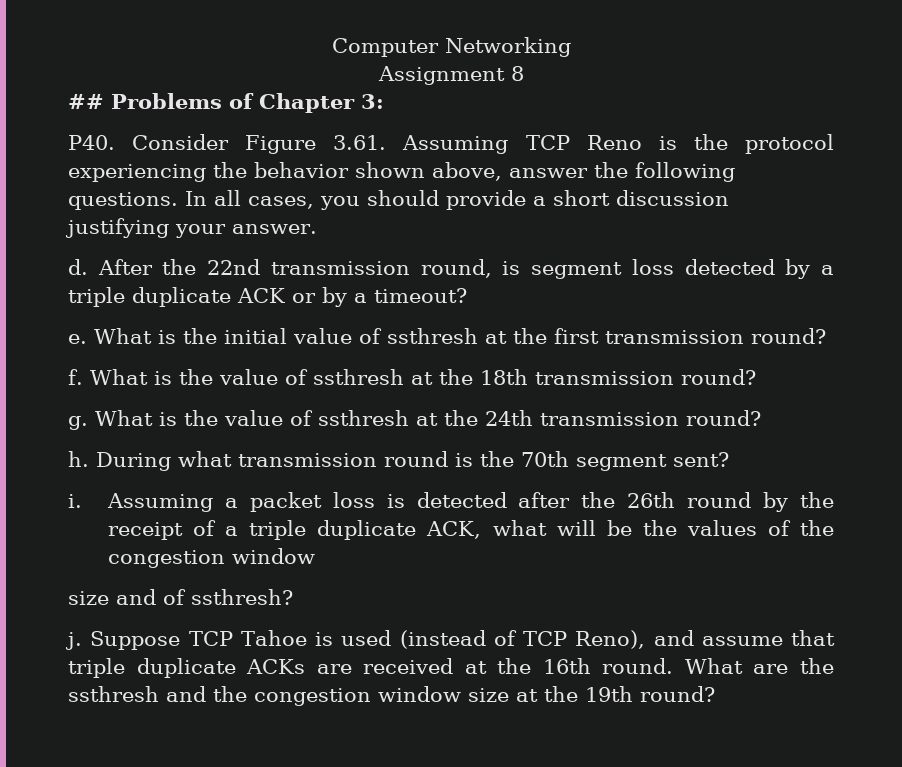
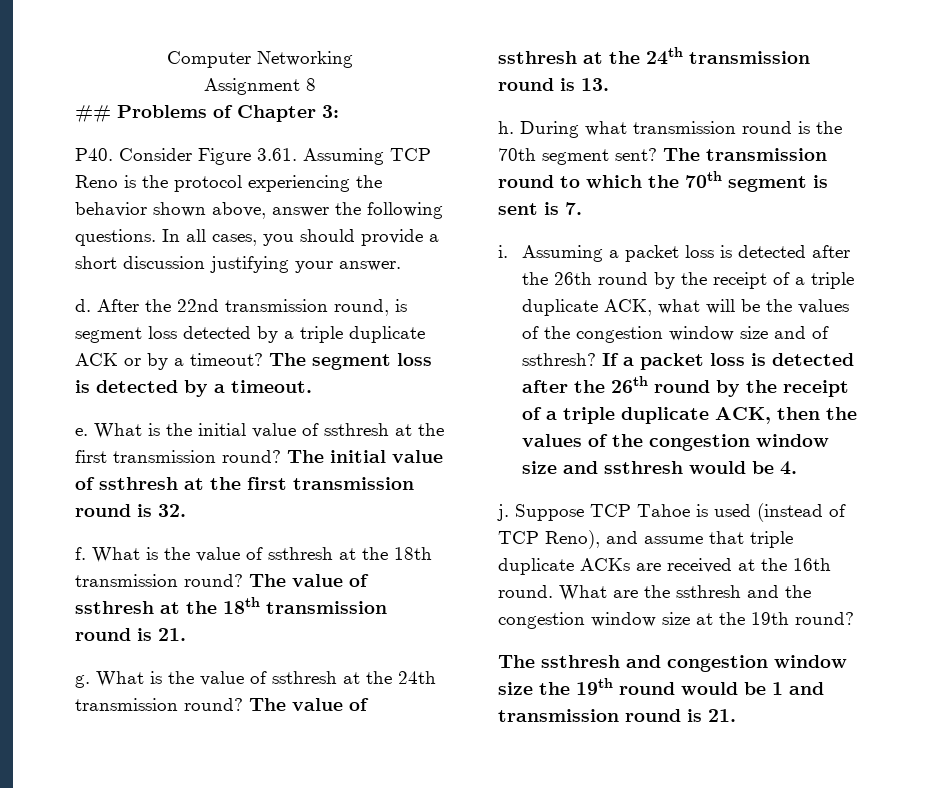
+ The segment loss is detected by a timeout.
+ The initial value of ssthresh at the first transmission round is 32.
+ The value of ssthresh at the 18th transmission round is 21.
+ The value of ssthresh at the 24th transmission round is 13.
+ The transmission round to which the 70th segment is sent is 7.
- Assuming a packet loss is detected after the 26th round by the receipt of a triple duplicate ACK, what will be the values of the congestion window
- size and of ssthresh?
+ Assuming a packet loss is detected after the 26th round by the receipt of a triple duplicate ACK, what will be the values of the congestion window size and of ssthresh? If a packet loss is detected after the 26th round by the receipt of a triple duplicate ACK, then the values of the congestion window size and ssthresh would be 4.
+ The ssthresh and congestion window size the 19th round would be 1 and transmission round is 21.

